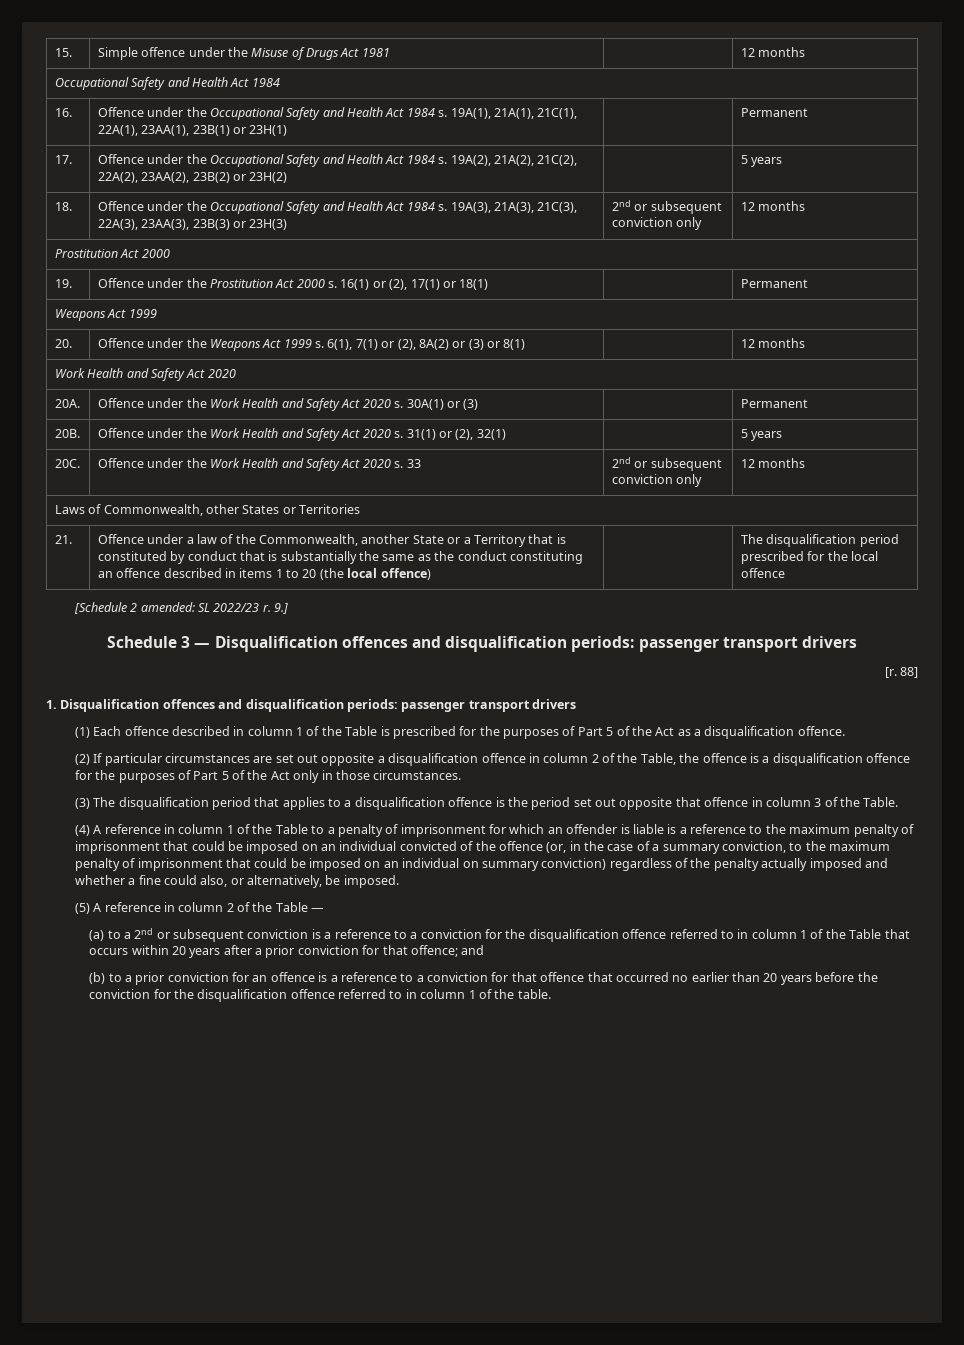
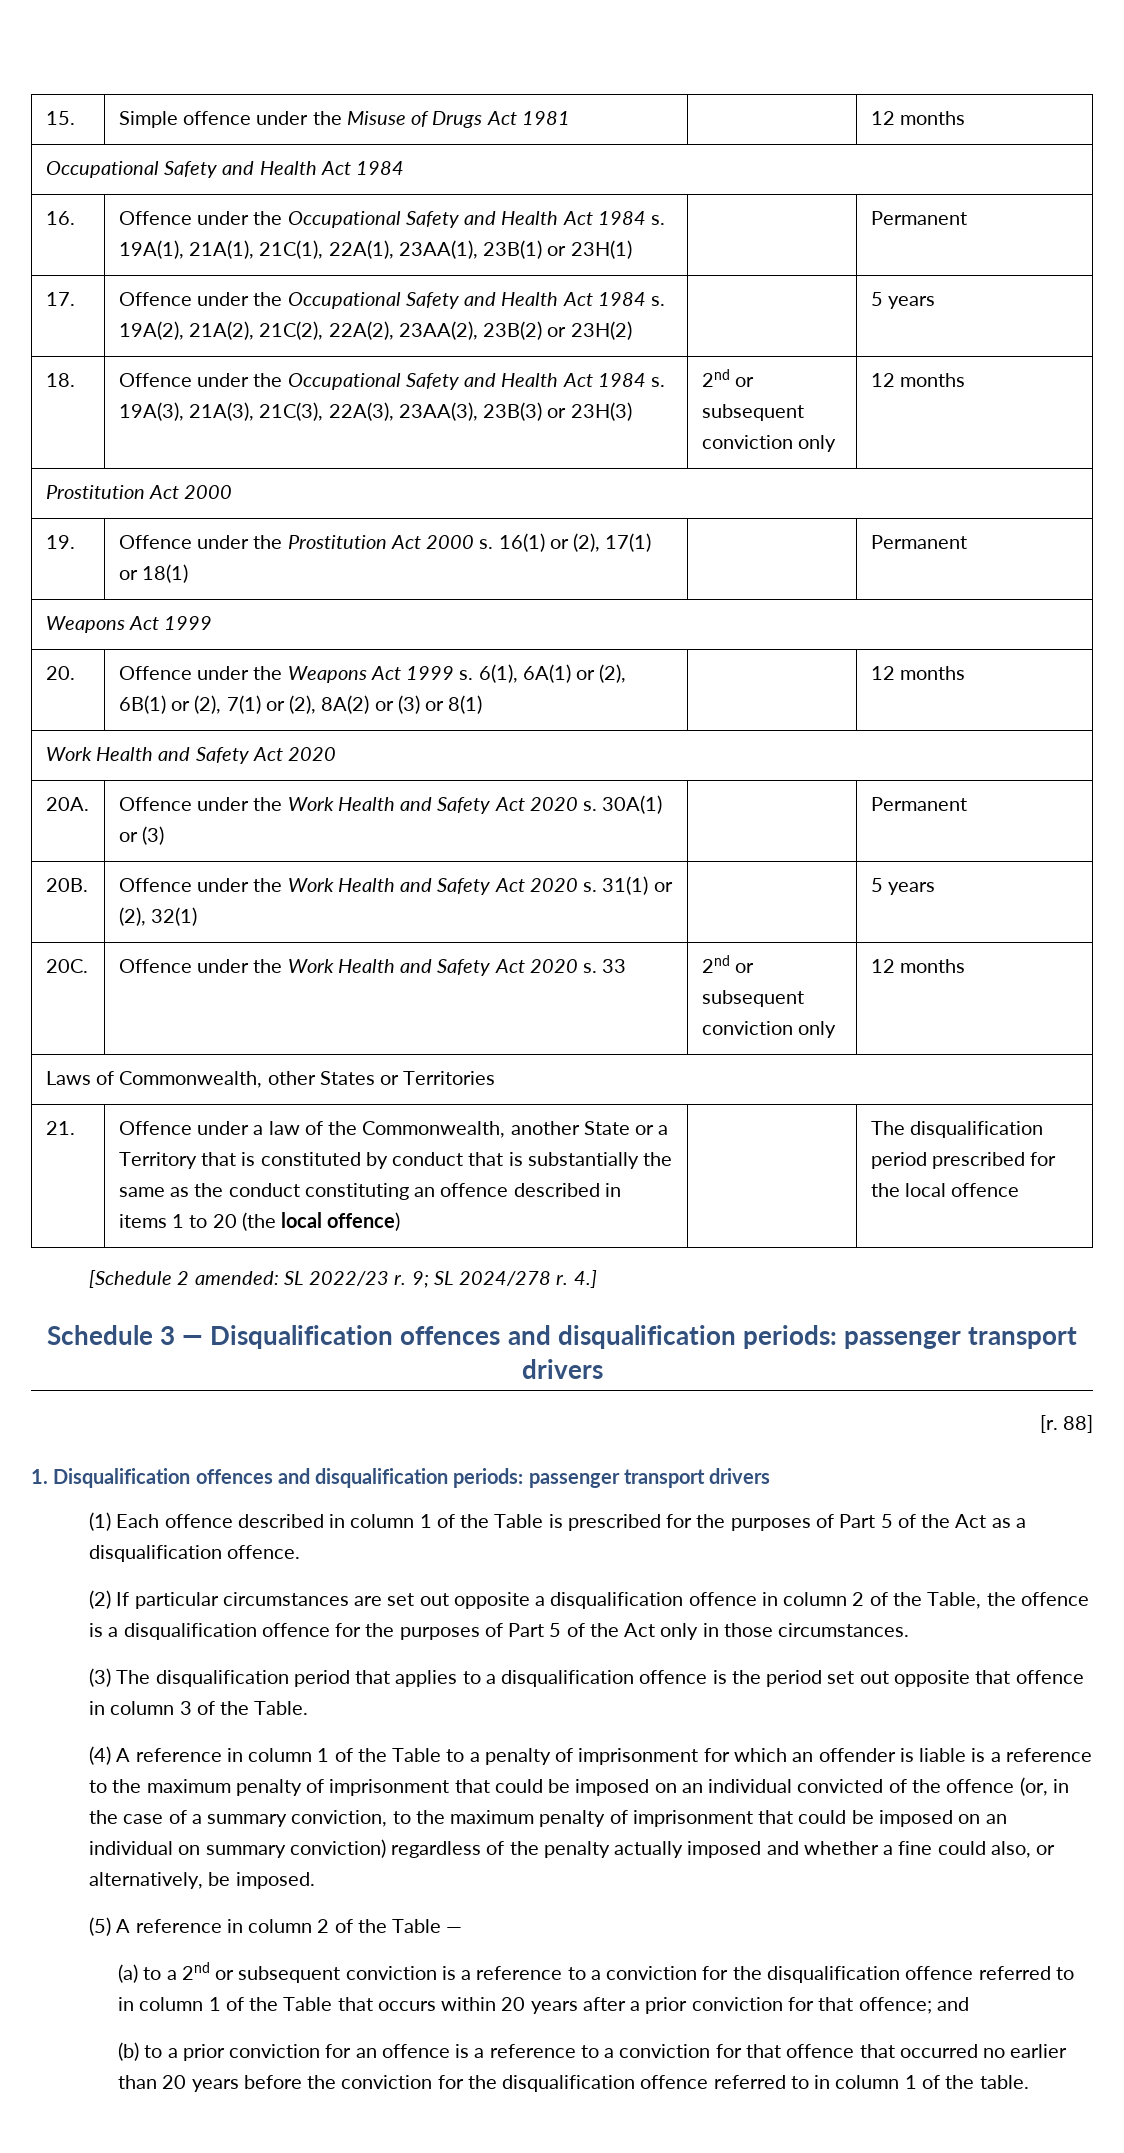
- 20. | Offence under the Weapons Act 1999 s. 6(1), 7(1) or (2), 8A(2) or (3) or 8(1) | | 12 months
+ 20. | Offence under the Weapons Act 1999 s. 6(1), 6A(1) or (2), 6B(1) or (2), 7(1) or (2), 8A(2) or (3) or 8(1) | | 12 months
- 9.]
+ 9; SL 2024/278 r. 4.]

